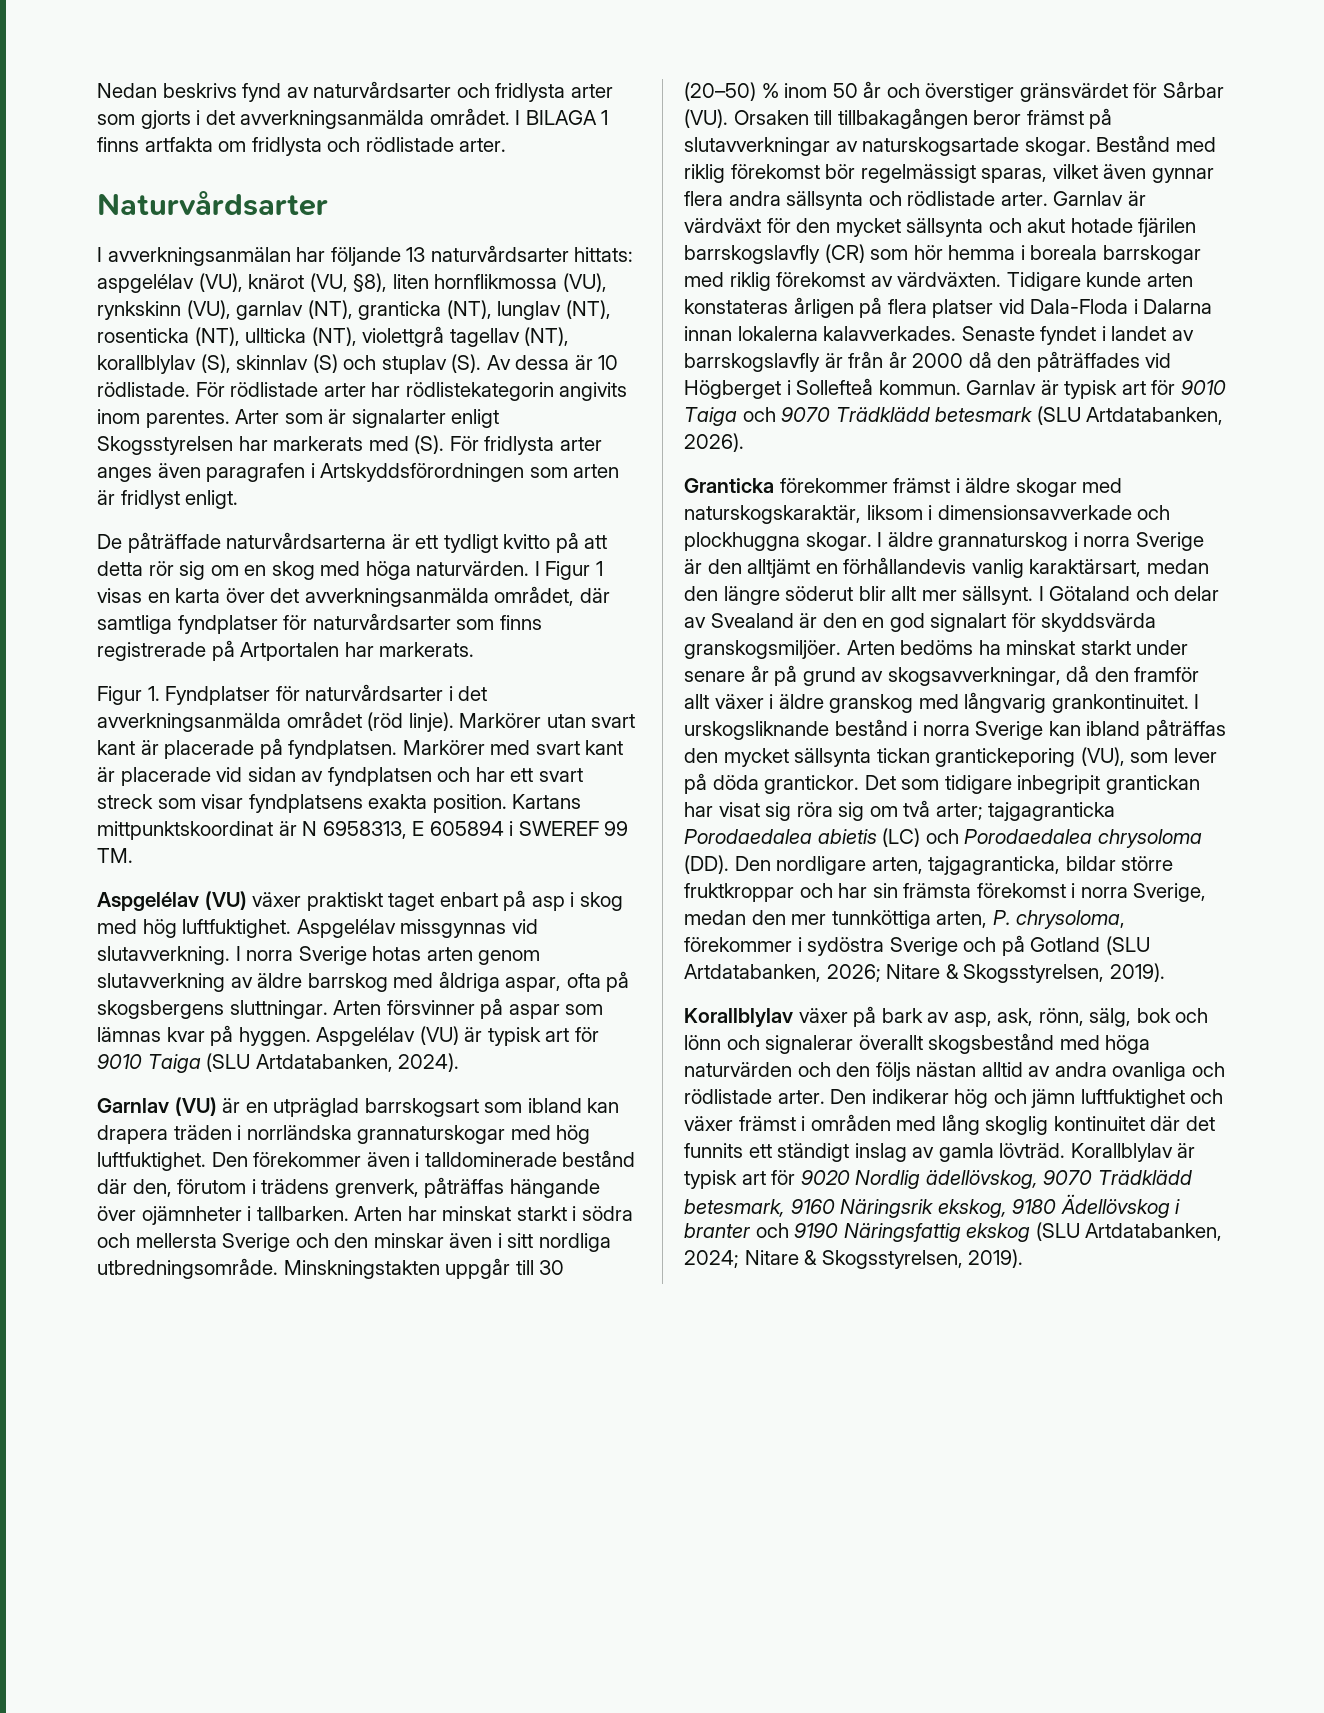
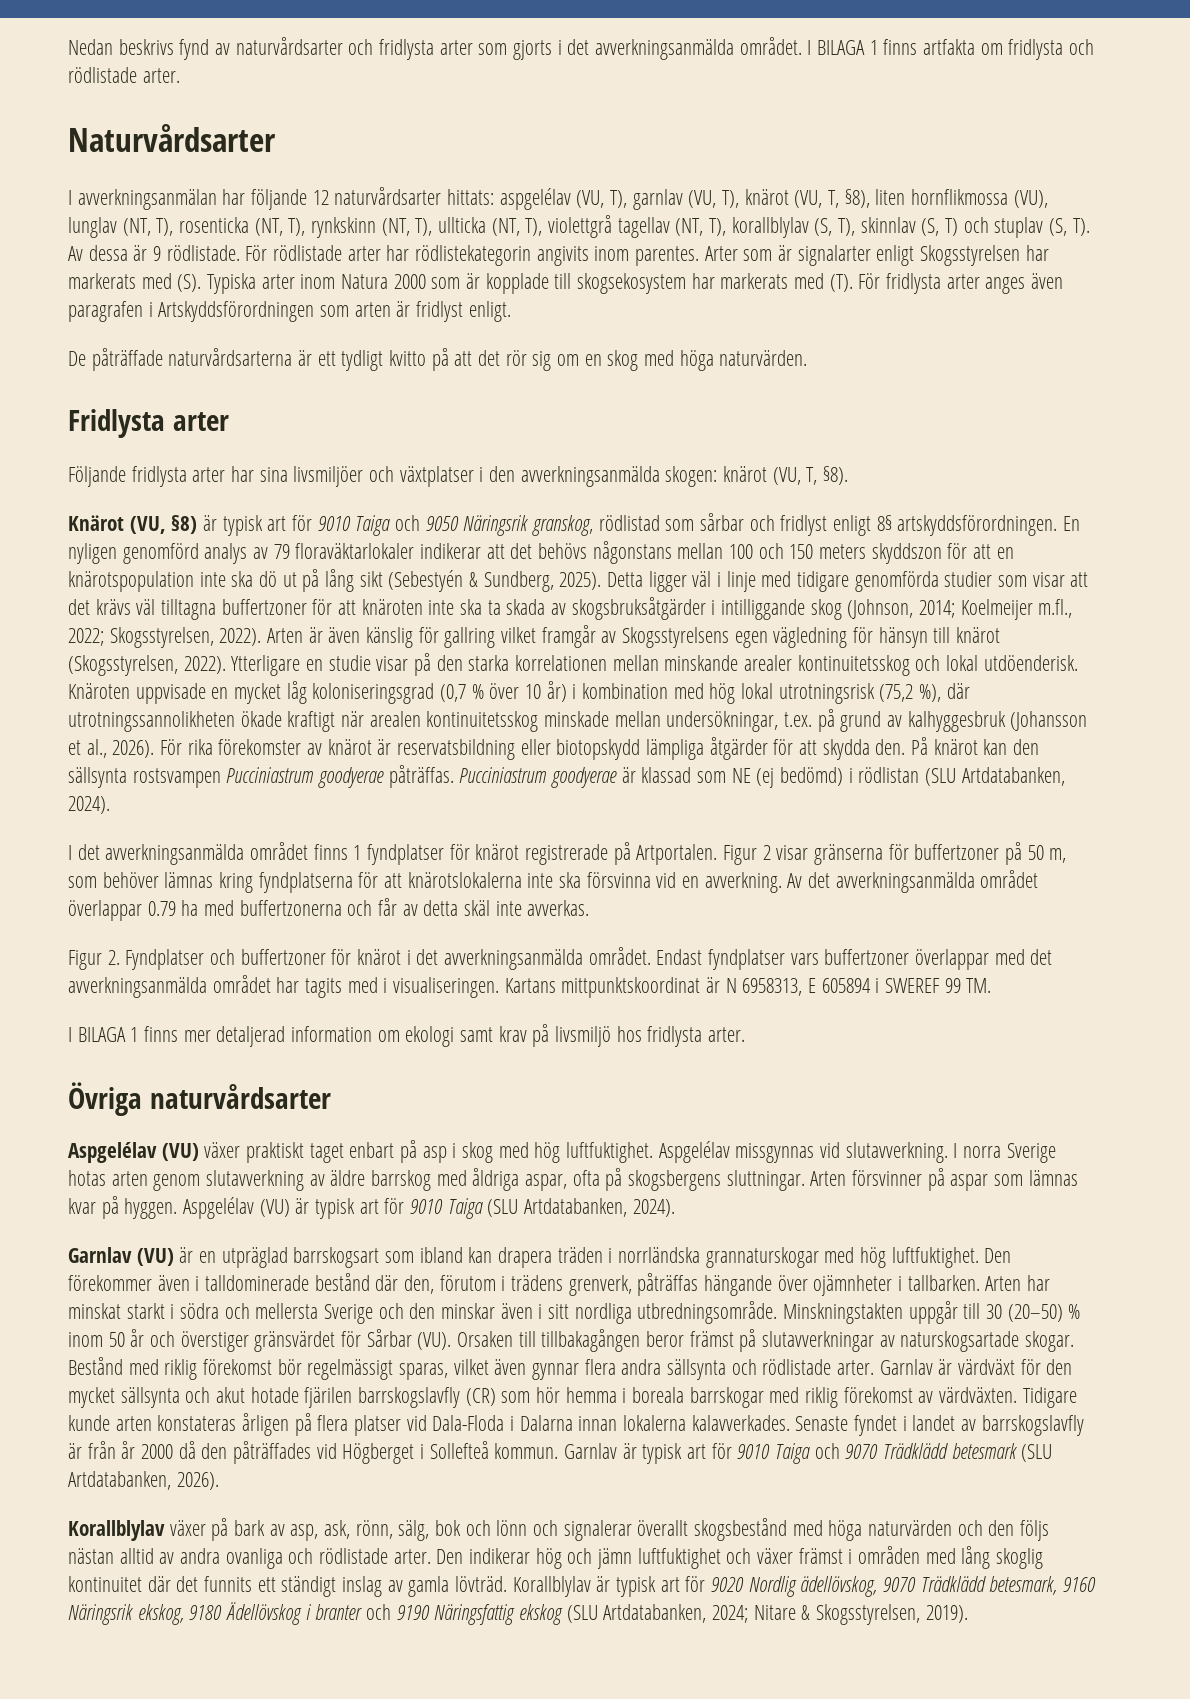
- I avverkningsanmälan har följande 13 naturvårdsarter hittats: aspgelélav (VU), knärot (VU, §8), liten hornflikmossa (VU), rynkskinn (VU), garnlav (NT), granticka (NT), lunglav (NT), rosenticka (NT), ullticka (NT), violettgrå tagellav (NT), korallblylav (S), skinnlav (S) och stuplav (S). Av dessa är 10 rödlistade.
+ I avverkningsanmälan har följande 12 naturvårdsarter hittats: aspgelélav (VU, T), garnlav (VU, T), knärot (VU, T, §8), liten hornflikmossa (VU), lunglav (NT, T), rosenticka (NT, T), rynkskinn (NT, T), ullticka (NT, T), violettgrå tagellav (NT, T), korallblylav (S, T), skinnlav (S, T) och stuplav (S, T). Av dessa är 9 rödlistade.
- Arter som är signalarter enligt Skogsstyrelsen har markerats med (S). För fridlysta arter anges även paragrafen i Artskyddsförordningen som arten är fridlyst enligt.
+ Arter som är signalarter enligt Skogsstyrelsen har markerats med (S). Typiska arter inom Natura 2000 som är kopplade till skogsekosystem har markerats med (T). För fridlysta arter anges även paragrafen i Artskyddsförordningen som arten är fridlyst enligt.
- De påträffade naturvårdsarterna är ett tydligt kvitto på att detta rör sig om en skog med höga naturvärden. I Figur 1 visas en karta över det avverkningsanmälda området, där samtliga fyndplatser för naturvårdsarter som finns registrerade på Artportalen har markerats.
- Figur 1. Fyndplatser för naturvårdsarter i det avverkningsanmälda området (röd linje). Markörer utan svart kant är placerade på fyndplatsen. Markörer med svart kant är placerade vid sidan av fyndplatsen och har ett svart streck som visar fyndplatsens exakta position.
+ De påträffade naturvårdsarterna är ett tydligt kvitto på att det rör sig om en skog med höga naturvärden.
+ Fridlysta arter
+ Följande fridlysta arter har sina livsmiljöer och växtplatser i den avverkningsanmälda skogen: knärot (VU, T, §8).
+ Knärot (VU, §8) är typisk art för 9010 Taiga och 9050 Näringsrik granskog, rödlistad som sårbar och fridlyst enligt 8§ artskyddsförordningen. En nyligen genomförd analys av 79 floraväktarlokaler indikerar att det behövs någonstans mellan 100 och 150 meters skyddszon för att en knärotspopulation inte ska dö ut på lång sikt (Sebestyén & Sundberg, 2025). Detta ligger väl i linje med tidigare genomförda studier som visar att det krävs väl tilltagna buffertzoner för att knäroten inte ska ta skada av skogsbruksåtgärder i intilliggande skog (Johnson, 2014; Koelmeijer m.fl., 2022; Skogsstyrelsen, 2022). Arten är även känslig för gallring vilket framgår av Skogsstyrelsens egen vägledning för hänsyn till knärot (Skogsstyrelsen, 2022). Ytterligare en studie visar på den starka korrelationen mellan minskande arealer kontinuitetsskog och lokal utdöenderisk. Knäroten uppvisade en mycket låg koloniseringsgrad (0,7 % över 10 år) i kombination med hög lokal utrotningsrisk (75,2 %), där utrotningssannolikheten ökade kraftigt när arealen kontinuitetsskog minskade mellan undersökningar, t.ex. på grund av kalhyggesbruk (Johansson et al., 2026). För rika förekomster av knärot är reservatsbildning eller biotopskydd lämpliga åtgärder för att skydda den. På knärot kan den sällsynta rostsvampen Pucciniastrum goodyerae påträffas. Pucciniastrum goodyerae är klassad som NE (ej bedömd) i rödlistan (SLU Artdatabanken, 2024).
+ I det avverkningsanmälda området finns 1 fyndplatser för knärot registrerade på Artportalen. Figur 2 visar gränserna för buffertzoner på 50 m, som behöver lämnas kring fyndplatserna för att knärotslokalerna inte ska försvinna vid en avverkning. Av det avverkningsanmälda området överlappar 0.79 ha med buffertzonerna och får av detta skäl inte avverkas.
+ Figur 2. Fyndplatser och buffertzoner för knärot i det avverkningsanmälda området. Endast fyndplatser vars buffertzoner överlappar med det avverkningsanmälda området har tagits med i visualiseringen.
+ I BILAGA 1 finns mer detaljerad information om ekologi samt krav på livsmiljö hos fridlysta arter.
+ Övriga naturvårdsarter
- Granticka förekommer främst i äldre skogar med naturskogskaraktär, liksom i dimensionsavverkade och plockhuggna skogar. I äldre grannaturskog i norra Sverige är den alltjämt en förhållandevis vanlig karaktärsart, medan den längre söderut blir allt mer sällsynt. I Götaland och delar av Svealand är den en god signalart för skyddsvärda granskogsmiljöer. Arten bedöms ha minskat starkt under senare år på grund av skogsavverkningar, då den framför allt växer i äldre granskog med långvarig grankontinuitet. I urskogsliknande bestånd i norra Sverige kan ibland påträffas den mycket sällsynta tickan grantickeporing (VU), som lever på döda grantickor. Det som tidigare inbegripit grantickan har visat sig röra sig om två arter; tajgagranticka Porodaedalea abietis (LC) och Porodaedalea chrysoloma (DD). Den nordligare arten, tajgagranticka, bildar större fruktkroppar och har sin främsta förekomst i norra Sverige, medan den mer tunnköttiga arten, P. chrysoloma, förekommer i sydöstra Sverige och på Gotland (SLU Artdatabanken, 2026; Nitare & Skogsstyrelsen, 2019).

